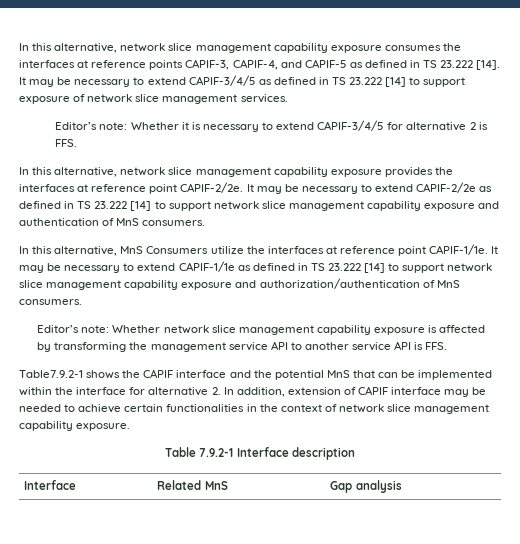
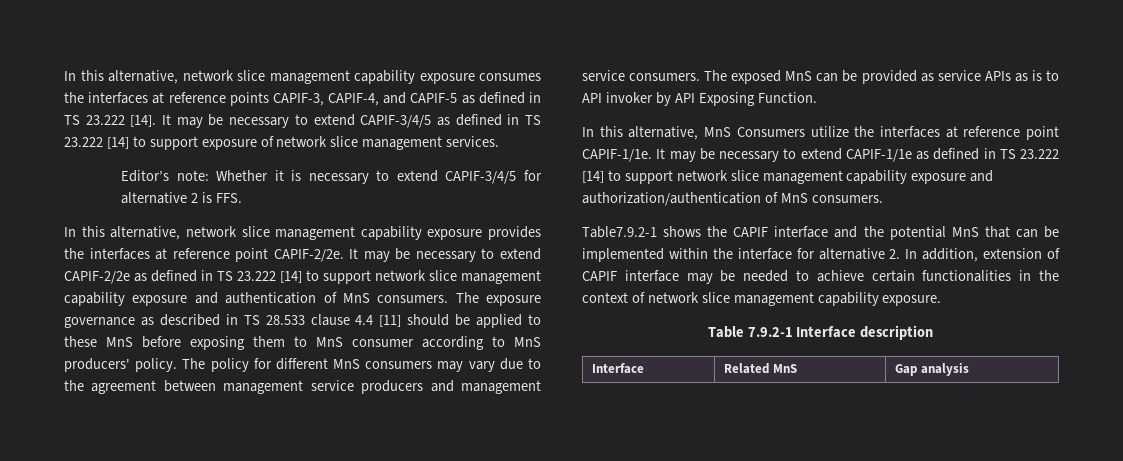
+ The exposure governance as described in TS 28.533 clause 4.4 [11] should be applied to these MnS before exposing them to MnS consumer according to MnS producers' policy. The policy for different MnS consumers may vary due to the agreement between management service producers and management service consumers. The exposed MnS can be provided as service APIs as is to API invoker by API Exposing Function.
- Editor’s note: Whether network slice management capability exposure is affected by transforming the management service API to another service API is FFS.

